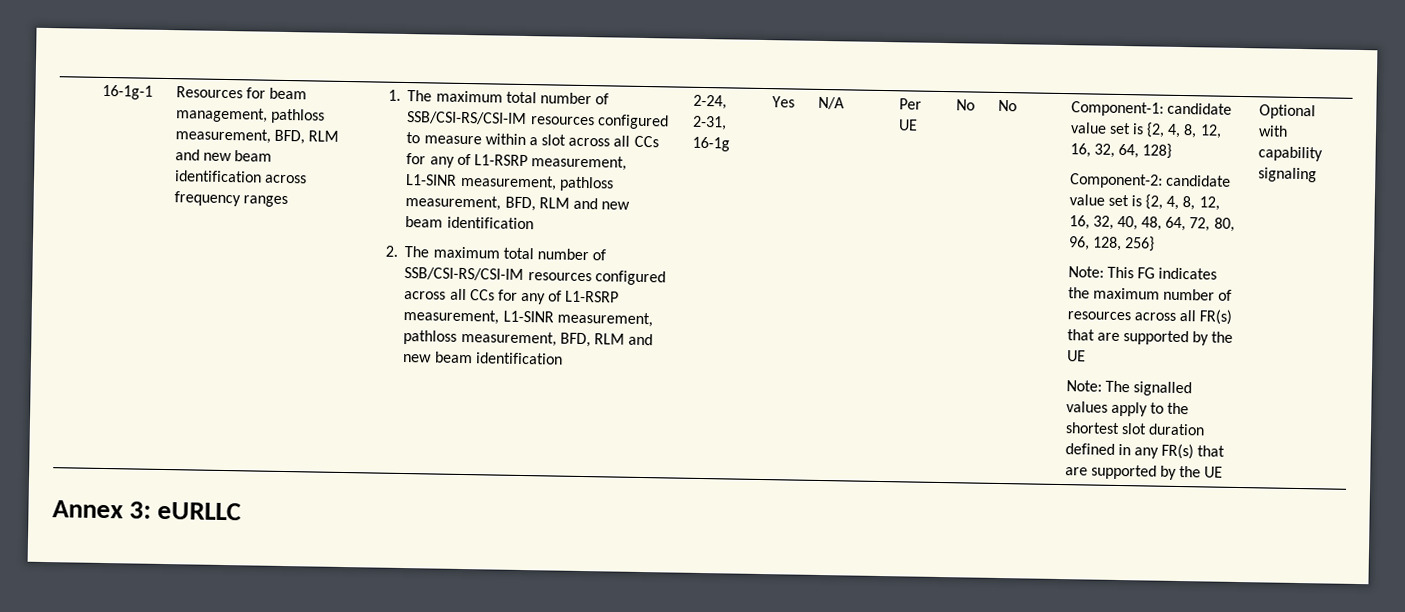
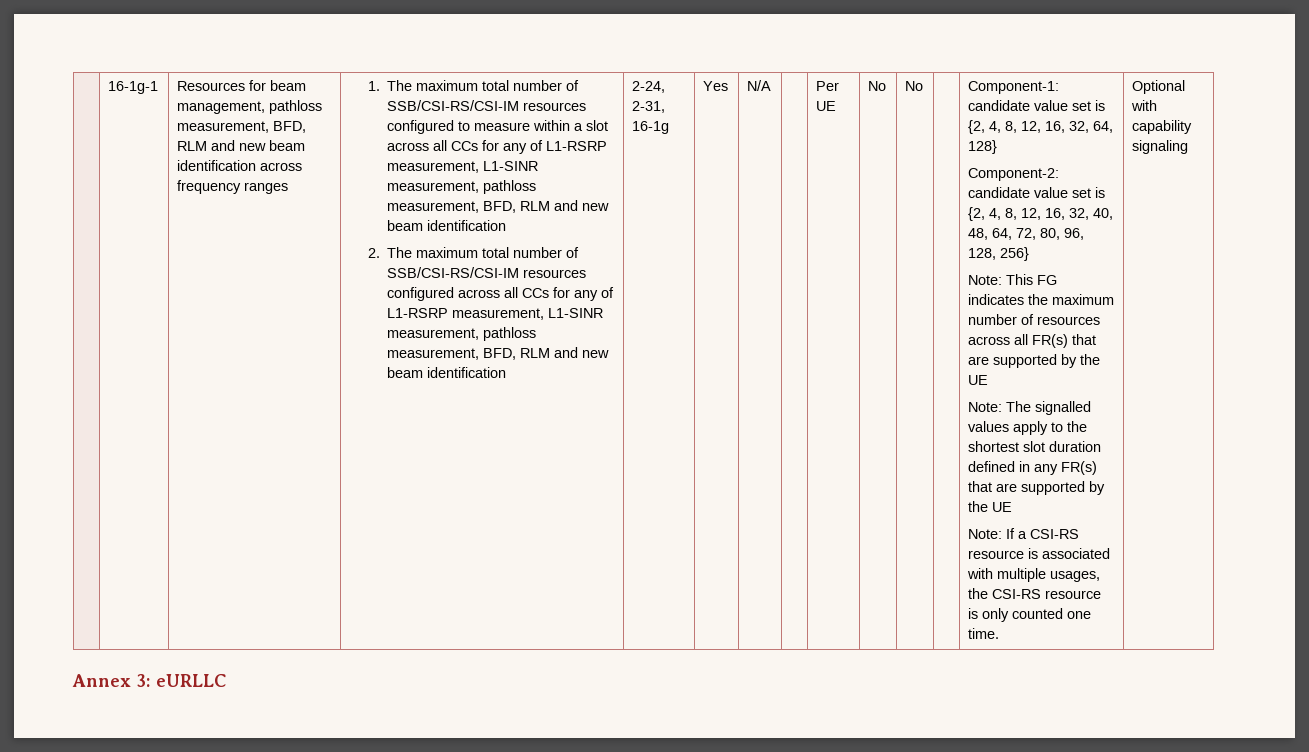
+ Note: If a CSI-RS resource is associated with multiple usages, the CSI-RS resource is only counted one time.

